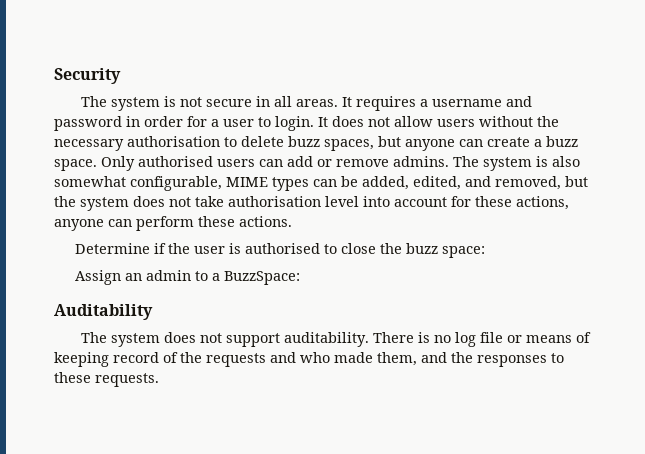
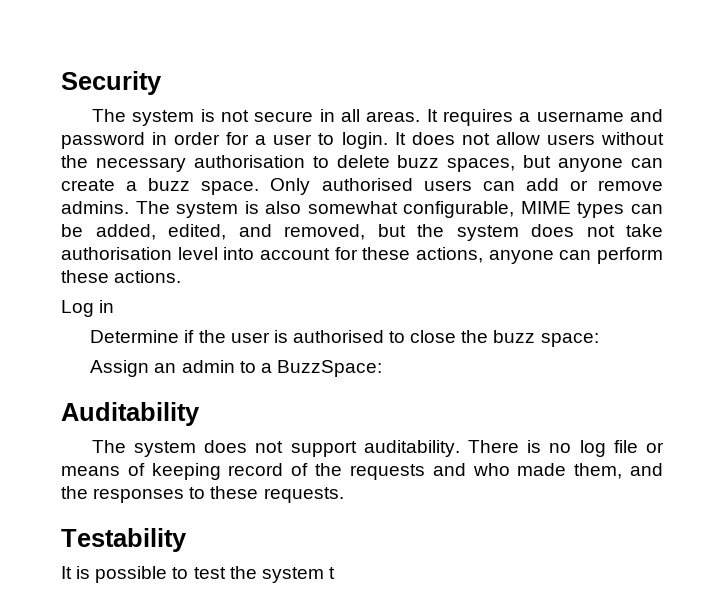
+ Log in
+ Testability
+ It is possible to test the system t

